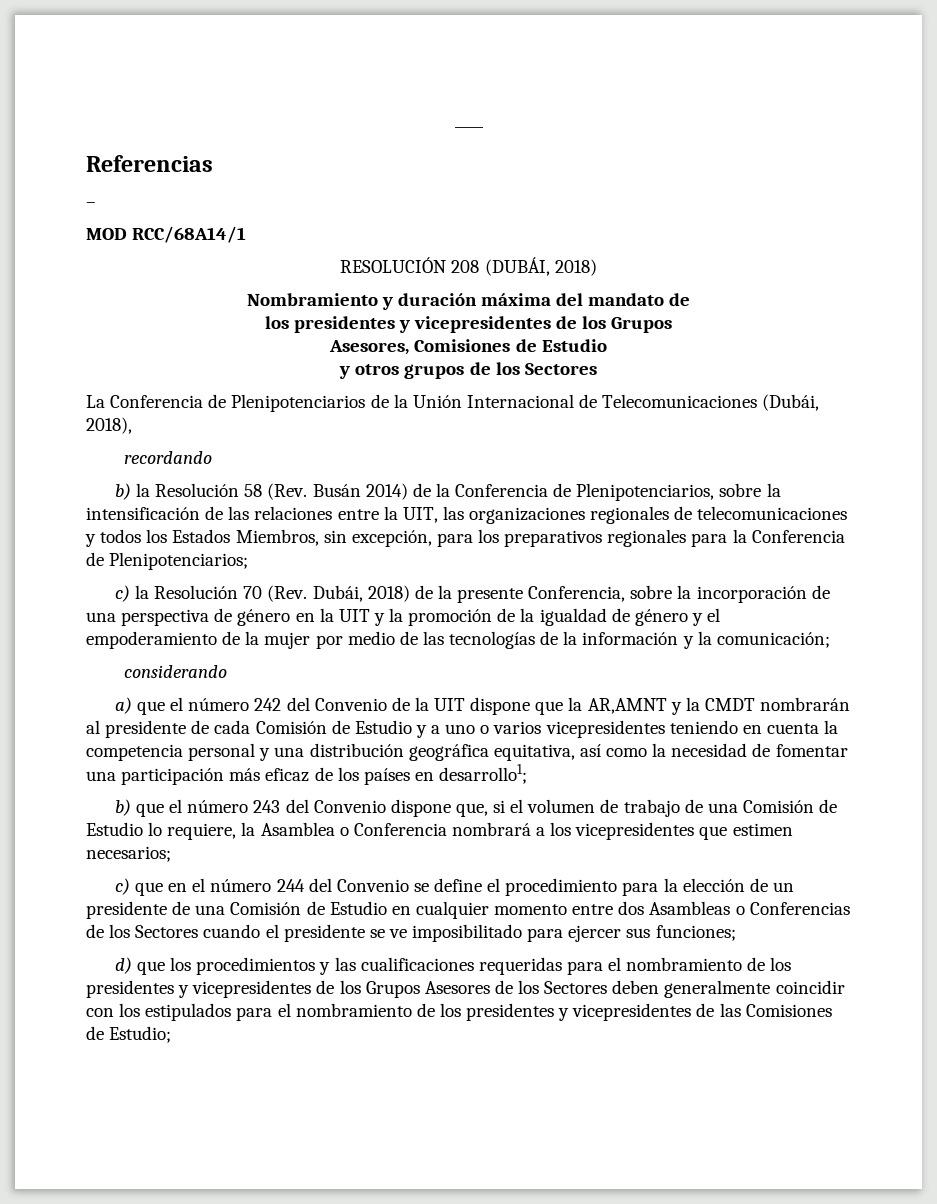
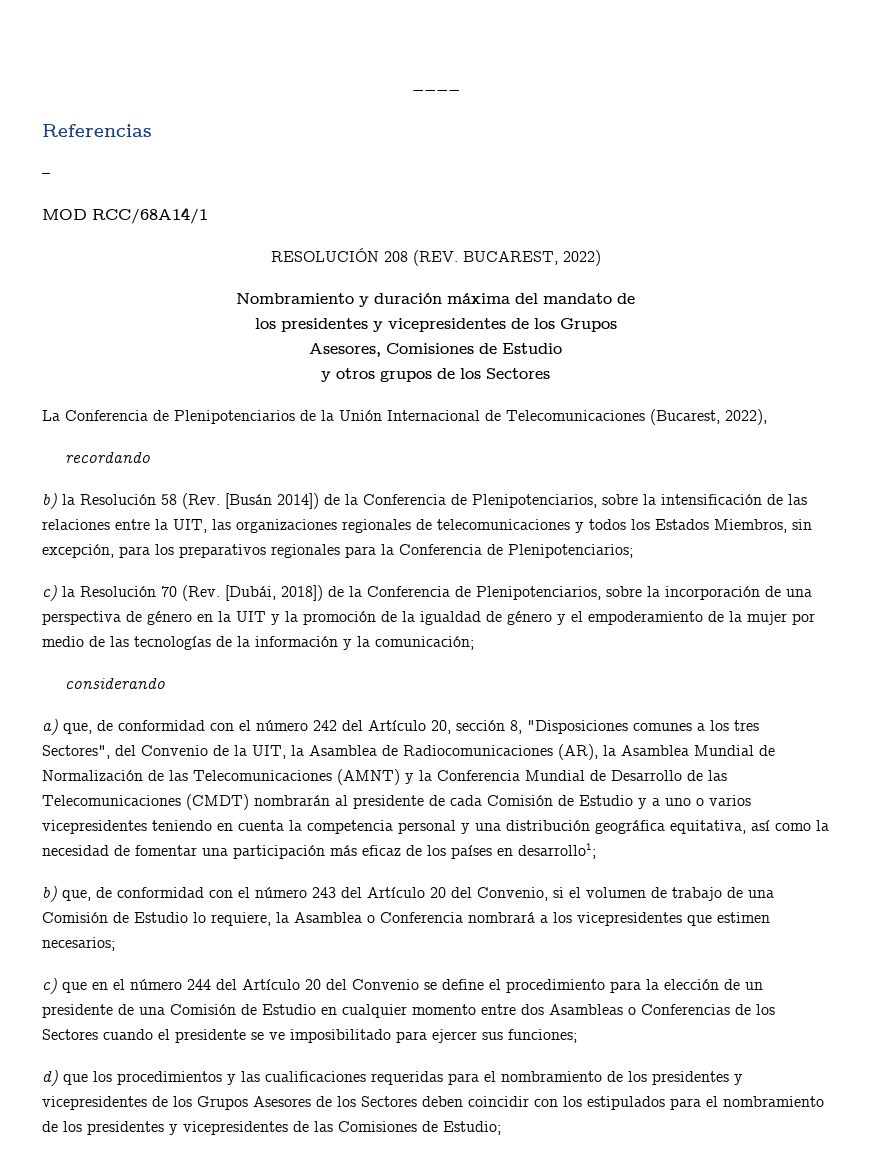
- RESOLUCIÓN 208 (DUBÁI, 2018)
+ RESOLUCIÓN 208 (REV. BUCAREST, 2022)
- La Conferencia de Plenipotenciarios de la Unión Internacional de Telecomunicaciones (Dubái, 2018),
+ La Conferencia de Plenipotenciarios de la Unión Internacional de Telecomunicaciones (Bucarest, 2022),
- b) la Resolución 58 (Rev. Busán 2014) de la Conferencia de Plenipotenciarios, sobre la intensificación de las relaciones entre la UIT, las organizaciones regionales de telecomunicaciones y todos los Estados Miembros, sin excepción, para los preparativos regionales para la Conferencia de Plenipotenciarios;
+ b) la Resolución 58 (Rev. [Busán 2014]) de la Conferencia de Plenipotenciarios, sobre la intensificación de las relaciones entre la UIT, las organizaciones regionales de telecomunicaciones y todos los Estados Miembros, sin excepción, para los preparativos regionales para la Conferencia de Plenipotenciarios;
- c) la Resolución 70 (Rev. Dubái, 2018) de la presente Conferencia, sobre la incorporación de una perspectiva de género en la UIT y la promoción de la igualdad de género y el empoderamiento de la mujer por medio de las tecnologías de la información y la comunicación;
+ c) la Resolución 70 (Rev. [Dubái, 2018]) de la Conferencia de Plenipotenciarios, sobre la incorporación de una perspectiva de género en la UIT y la promoción de la igualdad de género y el empoderamiento de la mujer por medio de las tecnologías de la información y la comunicación;
- a) que el número 242 del Convenio de la UIT dispone que la AR,AMNT y la CMDT nombrarán al presidente de cada Comisión de Estudio y a uno o varios vicepresidentes teniendo en cuenta la competencia personal y una distribución geográfica equitativa, así como la necesidad de fomentar una participación más eficaz de los países en desarrollo1;
+ a) que, de conformidad con el número 242 del Artículo 20, sección 8, "Disposiciones comunes a los tres Sectores", del Convenio de la UIT, la Asamblea de Radiocomunicaciones (AR), la Asamblea Mundial de Normalización de las Telecomunicaciones (AMNT) y la Conferencia Mundial de Desarrollo de las Telecomunicaciones (CMDT) nombrarán al presidente de cada Comisión de Estudio y a uno o varios vicepresidentes teniendo en cuenta la competencia personal y una distribución geográfica equitativa, así como la necesidad de fomentar una participación más eficaz de los países en desarrollo1;
- b) que el número 243 del Convenio dispone que, si el volumen de trabajo de una Comisión de Estudio lo requiere, la Asamblea o Conferencia nombrará a los vicepresidentes que estimen necesarios;
+ b) que, de conformidad con el número 243 del Artículo 20 del Convenio, si el volumen de trabajo de una Comisión de Estudio lo requiere, la Asamblea o Conferencia nombrará a los vicepresidentes que estimen necesarios;
- c) que en el número 244 del Convenio se define el procedimiento para la elección de un presidente de una Comisión de Estudio en cualquier momento entre dos Asambleas o Conferencias de los Sectores cuando el presidente se ve imposibilitado para ejercer sus funciones;
+ c) que en el número 244 del Artículo 20 del Convenio se define el procedimiento para la elección de un presidente de una Comisión de Estudio en cualquier momento entre dos Asambleas o Conferencias de los Sectores cuando el presidente se ve imposibilitado para ejercer sus funciones;
- d) que los procedimientos y las cualificaciones requeridas para el nombramiento de los presidentes y vicepresidentes de los Grupos Asesores de los Sectores deben generalmente coincidir con los estipulados para el nombramiento de los presidentes y vicepresidentes de las Comisiones de Estudio;
+ d) que los procedimientos y las cualificaciones requeridas para el nombramiento de los presidentes y vicepresidentes de los Grupos Asesores de los Sectores deben coincidir con los estipulados para el nombramiento de los presidentes y vicepresidentes de las Comisiones de Estudio;

